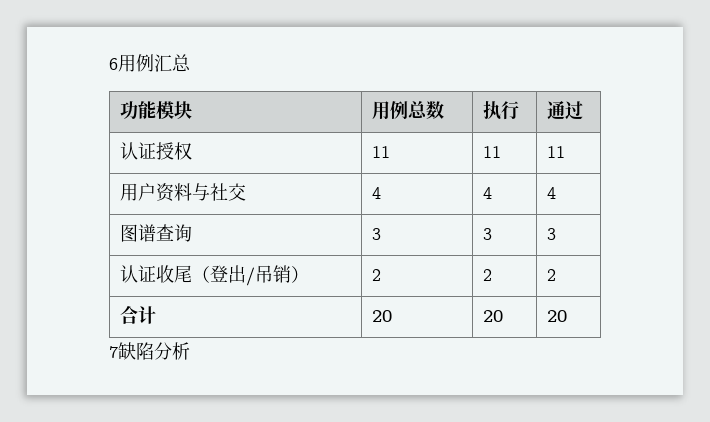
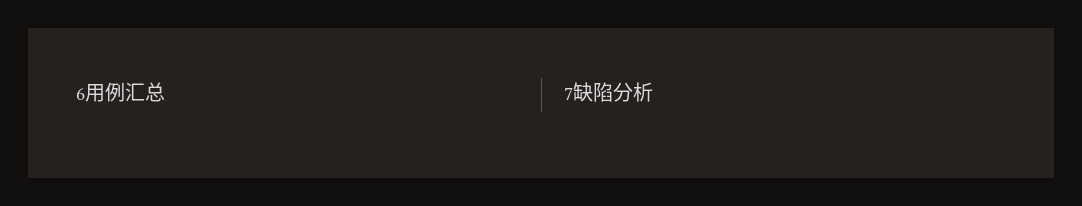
- 功能模块 | 用例总数 | 执行 | 通过
- 认证授权 | 11 | 11 | 11
- 用户资料与社交 | 4 | 4 | 4
- 图谱查询 | 3 | 3 | 3
- 认证收尾（登出/吊销） | 2 | 2 | 2
- 合计 | 20 | 20 | 20

